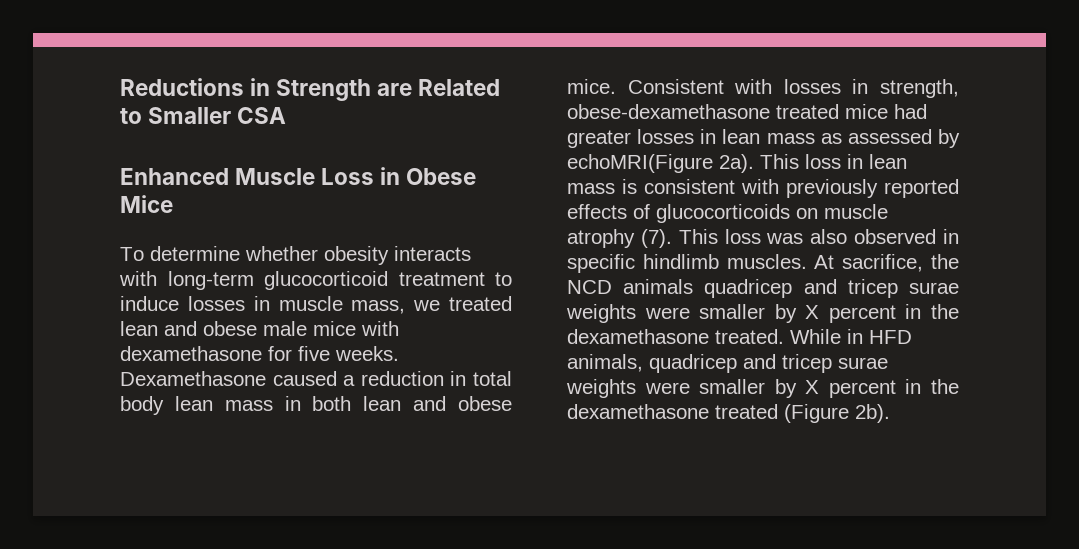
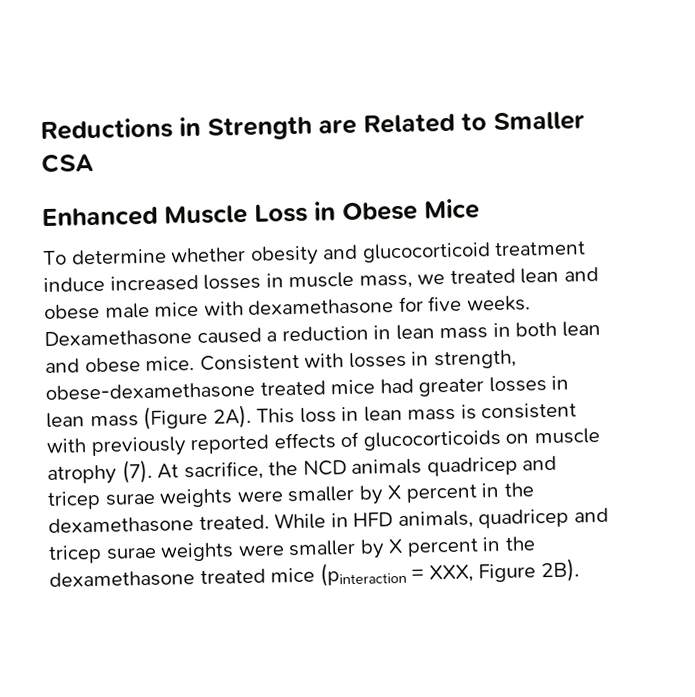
- To determine whether obesity interacts with long-term glucocorticoid treatment to induce losses in muscle mass, we treated lean and obese male mice with dexamethasone for five weeks.
+ To determine whether obesity and glucocorticoid treatment induce increased losses in muscle mass, we treated lean and obese male mice with dexamethasone for five weeks.
- Dexamethasone caused a reduction in total body lean mass in both lean and obese mice.
+ Dexamethasone caused a reduction in lean mass in both lean and obese mice.
- Consistent with losses in strength, obese-dexamethasone treated mice had greater losses in lean mass as assessed by echoMRI(Figure 2a).
+ Consistent with losses in strength, obese-dexamethasone treated mice had greater losses in lean mass (Figure 2A).
- This loss was also observed in specific hindlimb muscles.
- While in HFD animals, quadricep and tricep surae weights were smaller by X percent in the dexamethasone treated (Figure 2b).
+ While in HFD animals, quadricep and tricep surae weights were smaller by X percent in the dexamethasone treated mice (pinteraction = XXX, Figure 2B).

